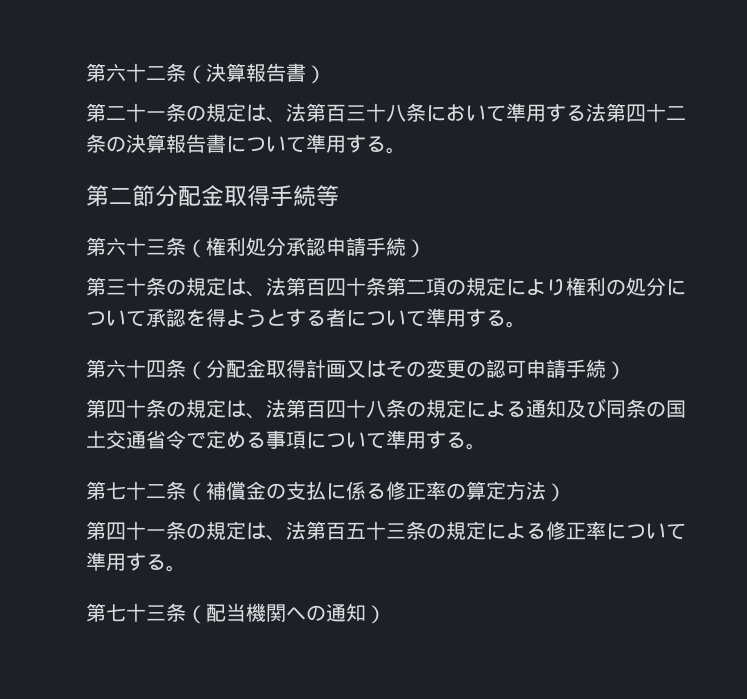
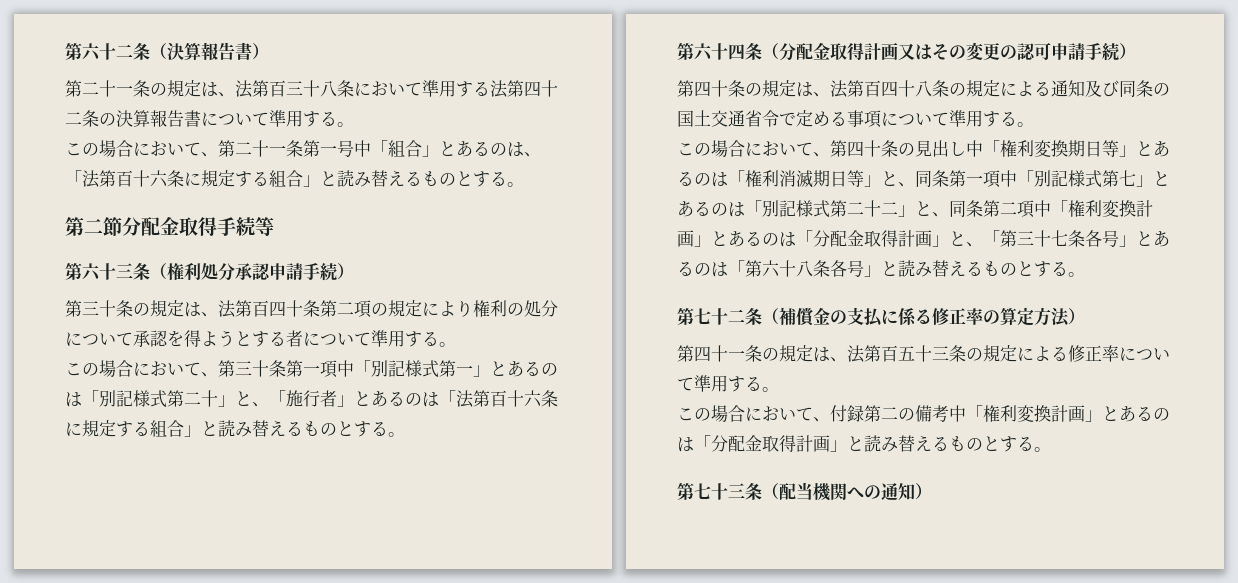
+ この場合において、第二十一条第一号中「組合」とあるのは、「法第百十六条に規定する組合」と読み替えるものとする。
+ この場合において、第三十条第一項中「別記様式第一」とあるのは「別記様式第二十」と、「施行者」とあるのは「法第百十六条に規定する組合」と読み替えるものとする。
+ この場合において、第四十条の見出し中「権利変換期日等」とあるのは「権利消滅期日等」と、同条第一項中「別記様式第七」とあるのは「別記様式第二十二」と、同条第二項中「権利変換計画」とあるのは「分配金取得計画」と、「第三十七条各号」とあるのは「第六十八条各号」と読み替えるものとする。
+ この場合において、付録第二の備考中「権利変換計画」とあるのは「分配金取得計画」と読み替えるものとする。

